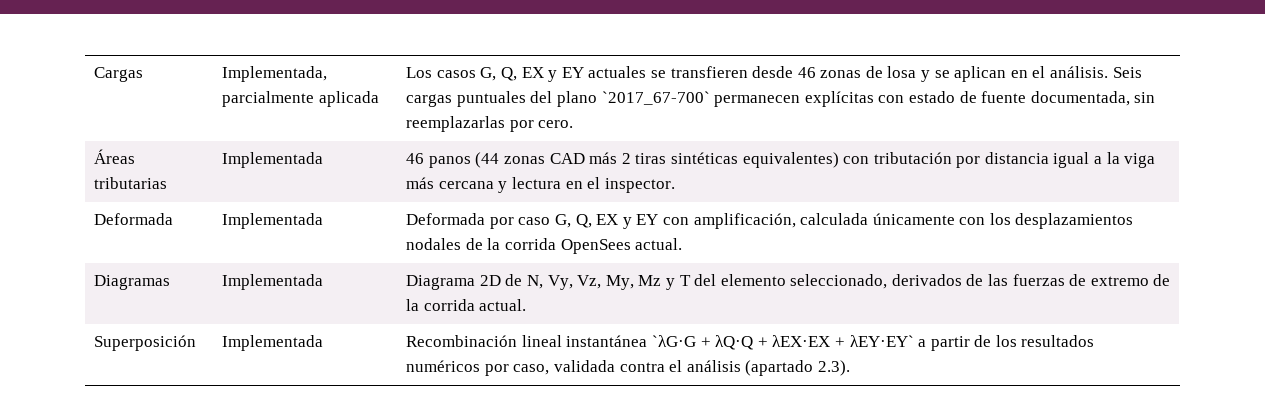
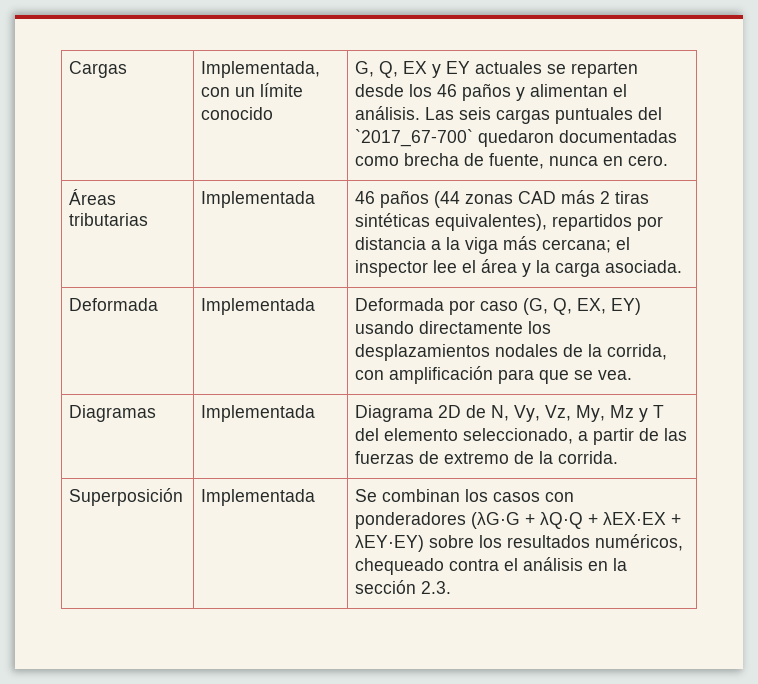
- Implementada, parcialmente aplicada | Los casos G, Q, EX y EY actuales se transfieren desde 46 zonas de losa y se aplican en el análisis. Seis cargas puntuales del plano `2017_67-700` permanecen explícitas con estado de fuente documentada, sin reemplazarlas por cero.
+ Implementada, con un límite conocido | G, Q, EX y EY actuales se reparten desde los 46 paños y alimentan el análisis. Las seis cargas puntuales del `2017_67-700` quedaron documentadas como brecha de fuente, nunca en cero.
- Áreas tributarias | Implementada | 46 panos (44 zonas CAD más 2 tiras sintéticas equivalentes) con tributación por distancia igual a la viga más cercana y lectura en el inspector.
+ Áreas tributarias | Implementada | 46 paños (44 zonas CAD más 2 tiras sintéticas equivalentes), repartidos por distancia a la viga más cercana; el inspector lee el área y la carga asociada.
- Deformada | Implementada | Deformada por caso G, Q, EX y EY con amplificación, calculada únicamente con los desplazamientos nodales de la corrida OpenSees actual.
+ Deformada | Implementada | Deformada por caso (G, Q, EX, EY) usando directamente los desplazamientos nodales de la corrida, con amplificación para que se vea.
- Diagramas | Implementada | Diagrama 2D de N, Vy, Vz, My, Mz y T del elemento seleccionado, derivados de las fuerzas de extremo de la corrida actual.
+ Diagramas | Implementada | Diagrama 2D de N, Vy, Vz, My, Mz y T del elemento seleccionado, a partir de las fuerzas de extremo de la corrida.
- Superposición | Implementada | Recombinación lineal instantánea `λG·G + λQ·Q + λEX·EX + λEY·EY` a partir de los resultados numéricos por caso, validada contra el análisis (apartado 2.3).
+ Superposición | Implementada | Se combinan los casos con ponderadores (λG·G + λQ·Q + λEX·EX + λEY·EY) sobre los resultados numéricos, chequeado contra el análisis en la sección 2.3.

